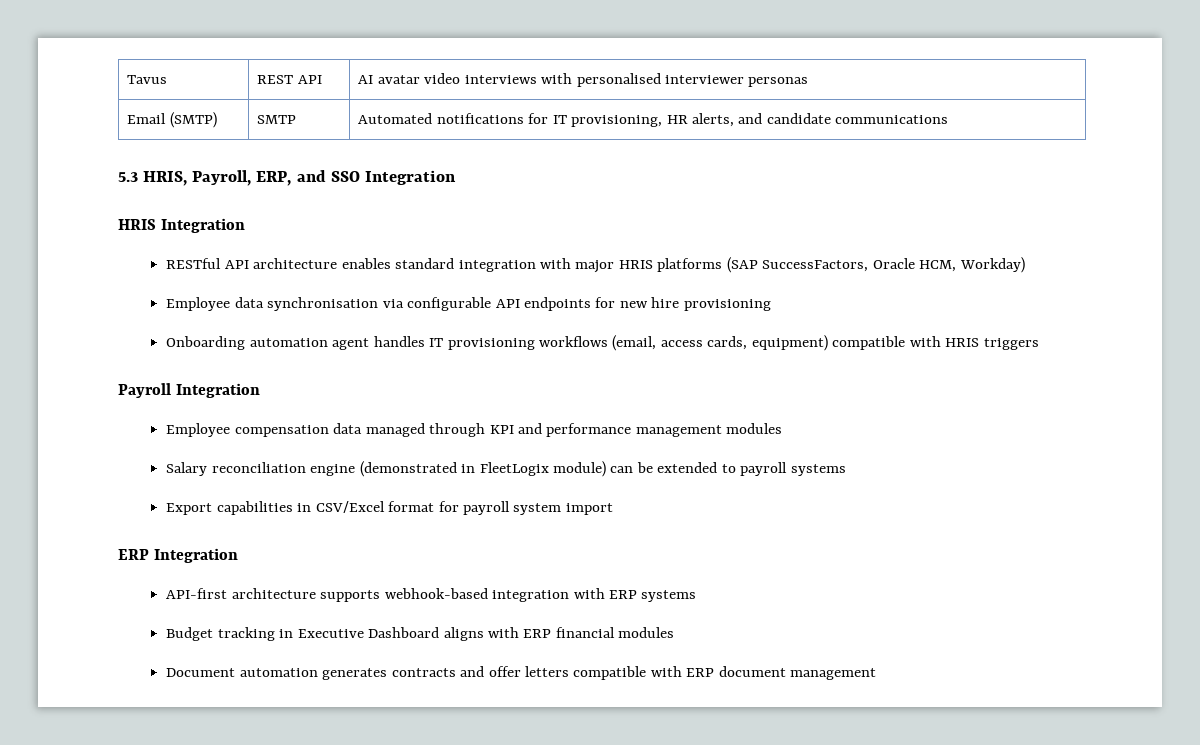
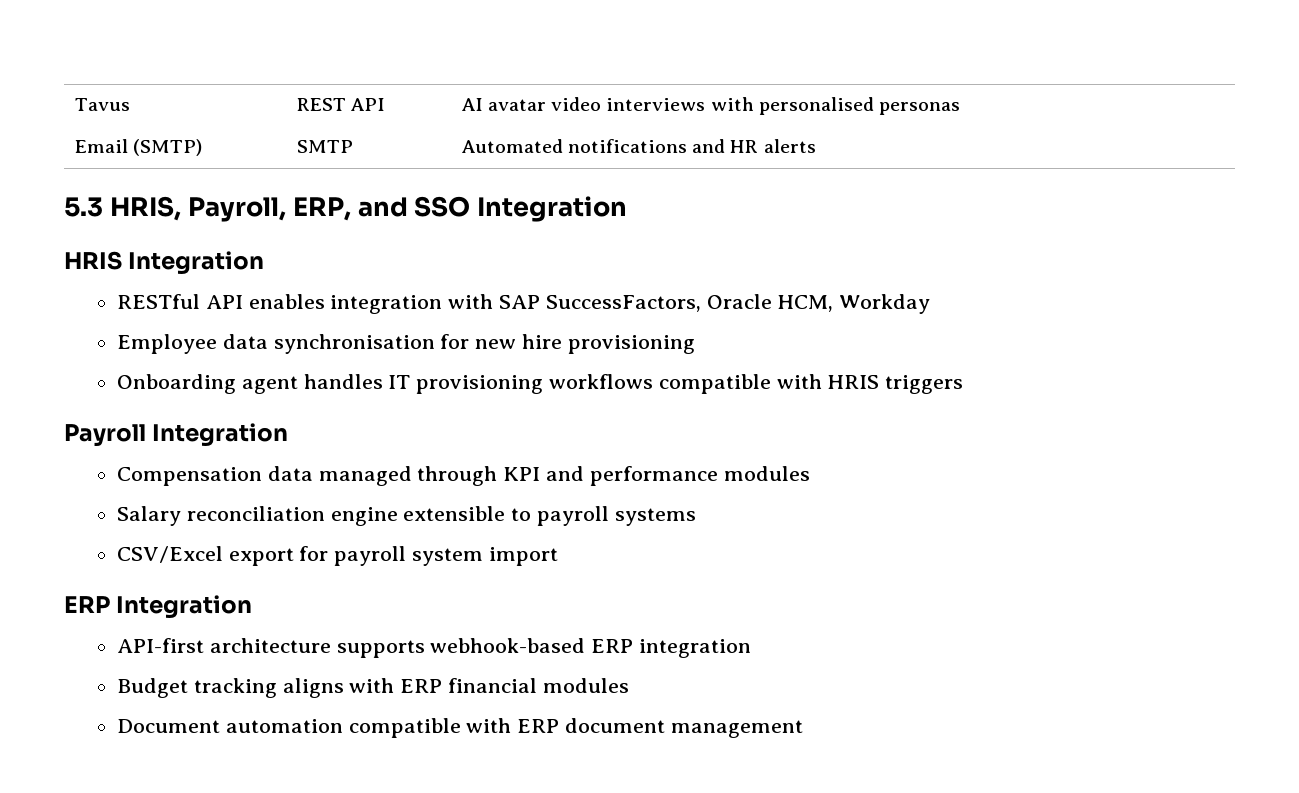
- Tavus | REST API | AI avatar video interviews with personalised interviewer personas
+ Tavus | REST API | AI avatar video interviews with personalised personas
- Email (SMTP) | SMTP | Automated notifications for IT provisioning, HR alerts, and candidate communications
+ Email (SMTP) | SMTP | Automated notifications and HR alerts
- RESTful API architecture enables standard integration with major HRIS platforms (SAP SuccessFactors, Oracle HCM, Workday)
+ RESTful API enables integration with SAP SuccessFactors, Oracle HCM, Workday
- Employee data synchronisation via configurable API endpoints for new hire provisioning
+ Employee data synchronisation for new hire provisioning
- Onboarding automation agent handles IT provisioning workflows (email, access cards, equipment) compatible with HRIS triggers
+ Onboarding agent handles IT provisioning workflows compatible with HRIS triggers
- Employee compensation data managed through KPI and performance management modules
+ Compensation data managed through KPI and performance modules
- Salary reconciliation engine (demonstrated in FleetLogix module) can be extended to payroll systems
- Export capabilities in CSV/Excel format for payroll system import
+ Salary reconciliation engine extensible to payroll systems
+ CSV/Excel export for payroll system import
- API-first architecture supports webhook-based integration with ERP systems
+ API-first architecture supports webhook-based ERP integration
- Budget tracking in Executive Dashboard aligns with ERP financial modules
+ Budget tracking aligns with ERP financial modules
- Document automation generates contracts and offer letters compatible with ERP document management
+ Document automation compatible with ERP document management

